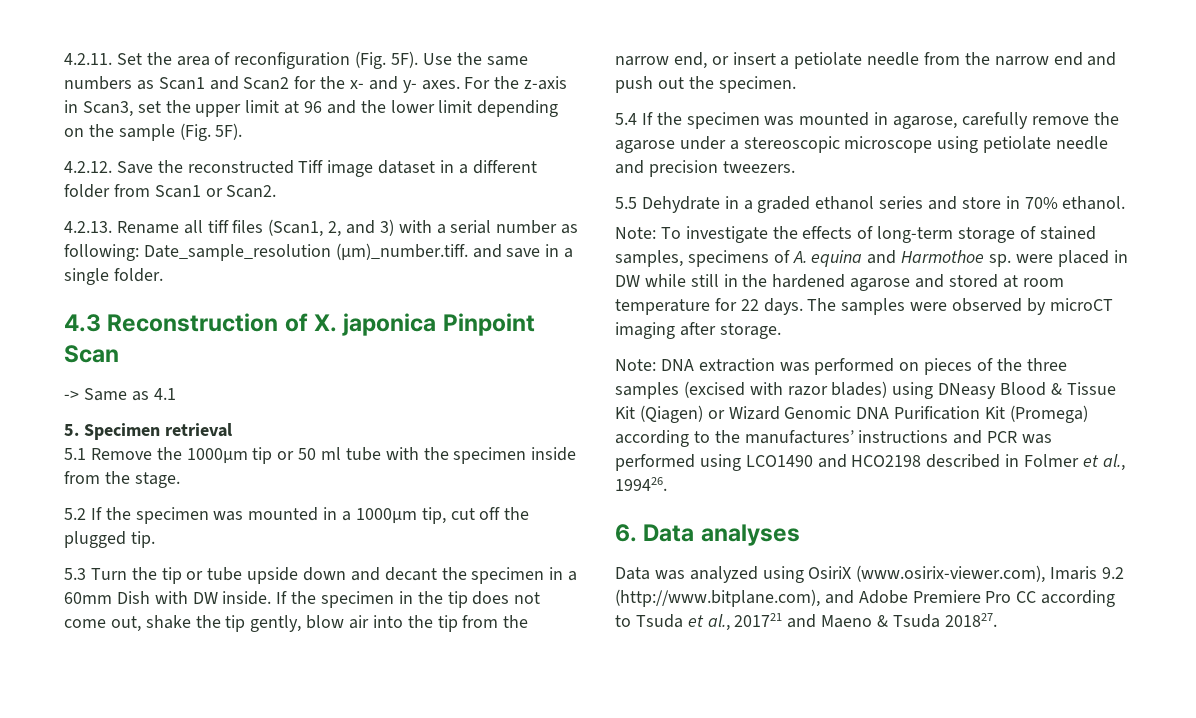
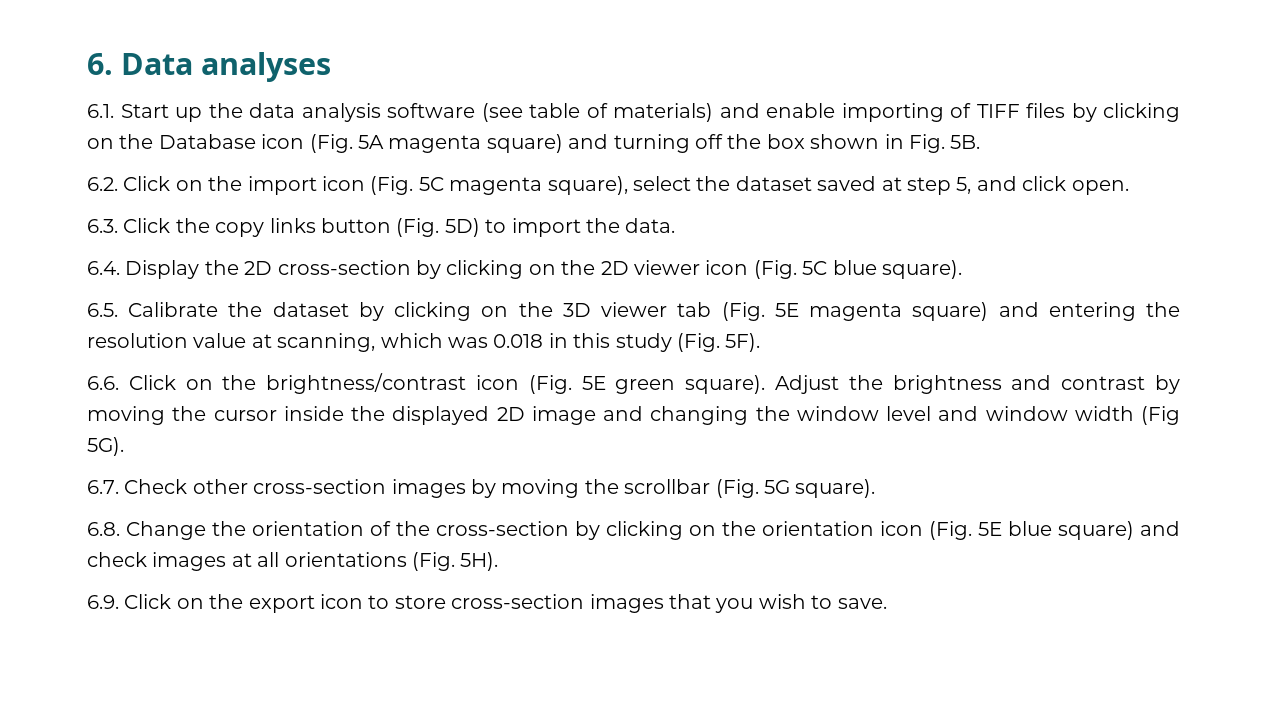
- 4.2.11. Set the area of reconfiguration (Fig. 5F). Use the same numbers as Scan1 and Scan2 for the x- and y- axes. For the z-axis in Scan3, set the upper limit at 96 and the lower limit depending on the sample (Fig. 5F).
- 4.2.12. Save the reconstructed Tiff image dataset in a different folder from Scan1 or Scan2.
- 4.2.13. Rename all tiff files (Scan1, 2, and 3) with a serial number as following: Date_sample_resolution (µm)_number.tiff. and save in a single folder.
- 4.3 Reconstruction of X. japonica Pinpoint Scan
- -> Same as 4.1
- 5. Specimen retrieval
- 5.1 Remove the 1000µm tip or 50 ml tube with the specimen inside from the stage.
- 5.2 If the specimen was mounted in a 1000µm tip, cut off the plugged tip.
- 5.3 Turn the tip or tube upside down and decant the specimen in a 60mm Dish with DW inside. If the specimen in the tip does not come out, shake the tip gently, blow air into the tip from the narrow end, or insert a petiolate needle from the narrow end and push out the specimen.
- 5.4 If the specimen was mounted in agarose, carefully remove the agarose under a stereoscopic microscope using petiolate needle and precision tweezers.
- 5.5 Dehydrate in a graded ethanol series and store in 70% ethanol.
- Note: To investigate the effects of long-term storage of stained samples, specimens of A. equina and Harmothoe sp. were placed in DW while still in the hardened agarose and stored at room temperature for 22 days. The samples were observed by microCT imaging after storage.
- Note: DNA extraction was performed on pieces of the three samples (excised with razor blades) using DNeasy Blood & Tissue Kit (Qiagen) or Wizard Genomic DNA Purification Kit (Promega) according to the manufactures’ instructions and PCR was performed using LCO1490 and HCO2198 described in Folmer et al., 199426.
  6. Data analyses
- Data was analyzed using OsiriX (www.osirix-viewer.com), Imaris 9.2 (http://www.bitplane.com), and Adobe Premiere Pro CC according to Tsuda et al., 201721 and Maeno & Tsuda 201827.
+ 6.1. Start up the data analysis software (see table of materials) and enable importing of TIFF files by clicking on the Database icon (Fig. 5A magenta square) and turning off the box shown in Fig. 5B.
+ 6.2. Click on the import icon (Fig. 5C magenta square), select the dataset saved at step 5, and click open.
+ 6.3. Click the copy links button (Fig. 5D) to import the data.
+ 6.4. Display the 2D cross-section by clicking on the 2D viewer icon (Fig. 5C blue square).
+ 6.5. Calibrate the dataset by clicking on the 3D viewer tab (Fig. 5E magenta square) and entering the resolution value at scanning, which was 0.018 in this study (Fig. 5F).
+ 6.6. Click on the brightness/contrast icon (Fig. 5E green square). Adjust the brightness and contrast by moving the cursor inside the displayed 2D image and changing the window level and window width (Fig 5G).
+ 6.7. Check other cross-section images by moving the scrollbar (Fig. 5G square).
+ 6.8. Change the orientation of the cross-section by clicking on the orientation icon (Fig. 5E blue square) and check images at all orientations (Fig. 5H).
+ 6.9. Click on the export icon to store cross-section images that you wish to save.

